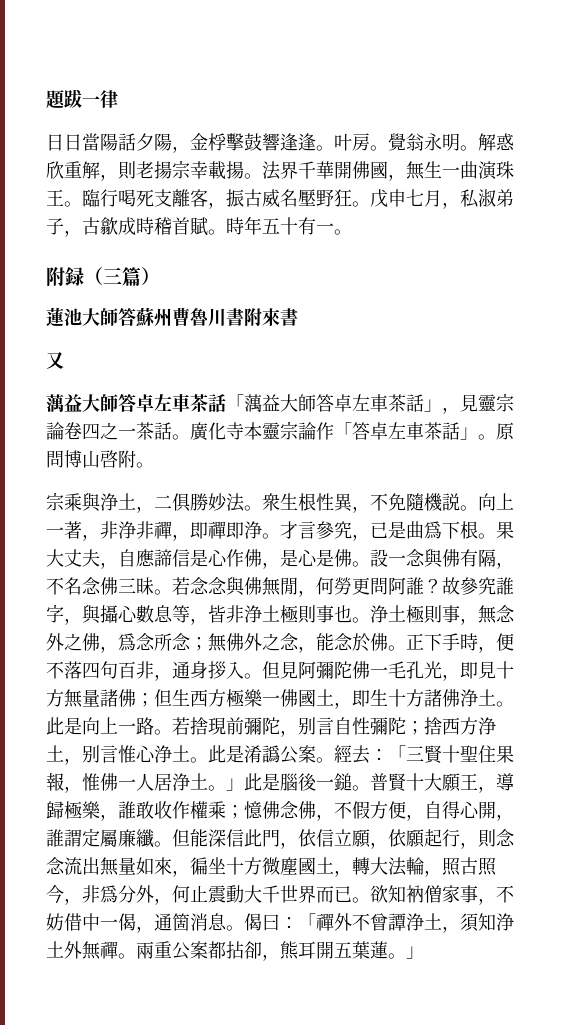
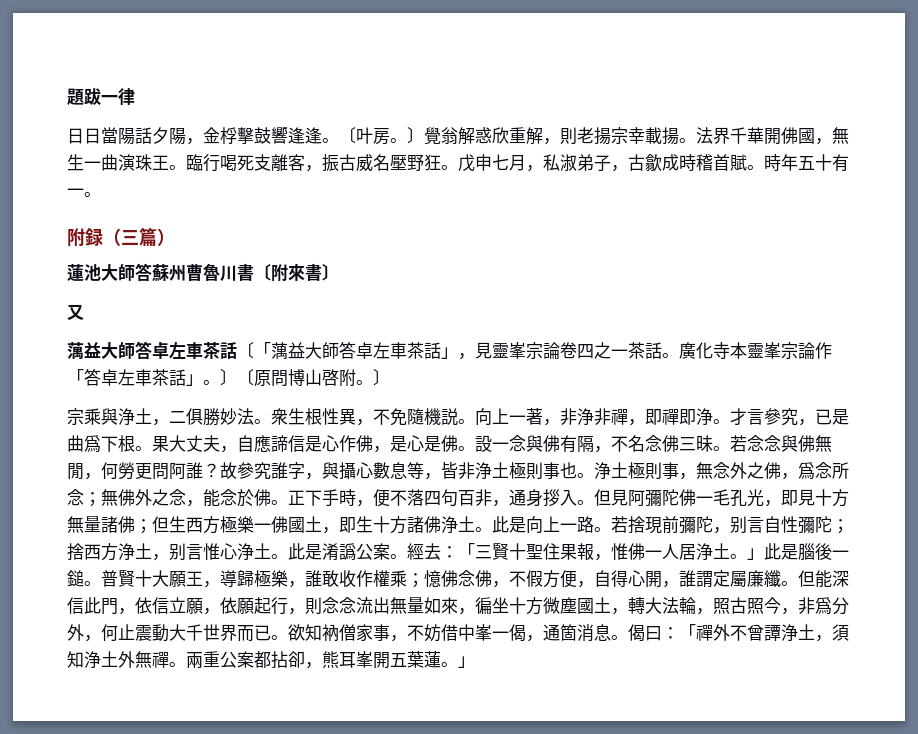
- 叶房。覺翁永明。解惑欣重解，則老揚宗幸載揚。
+ 〔叶房。〕覺翁解惑欣重解，則老揚宗幸載揚。
- 蓮池大師答蘇州曹魯川書附來書
+ 蓮池大師答蘇州曹魯川書〔附來書〕
- 蕅益大師答卓左車茶話「蕅益大師答卓左車茶話」，見靈宗論卷四之一茶話。
+ 蕅益大師答卓左車茶話〔「蕅益大師答卓左車茶話」，見靈峯宗論卷四之一茶話。
- 廣化寺本靈宗論作「答卓左車茶話」。
+ 廣化寺本靈峯宗論作「答卓左車茶話」。
- 原問博山啓附。
+ 〕〔原問博山啓附。〕
- 欲知衲僧家事，不妨借中一偈，通箇消息。
+ 欲知衲僧家事，不妨借中峯一偈，通箇消息。
- 兩重公案都拈卻，熊耳開五葉蓮。」
+ 兩重公案都拈卻，熊耳峯開五葉蓮。」

